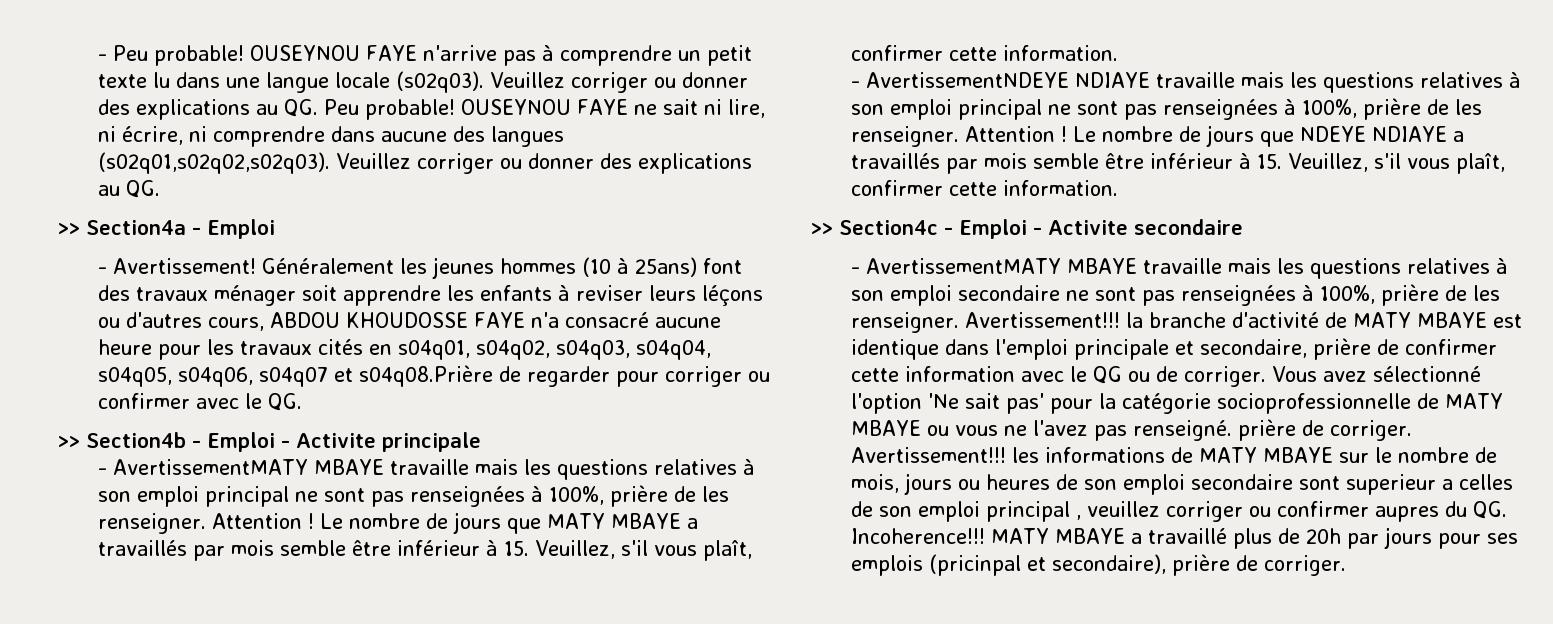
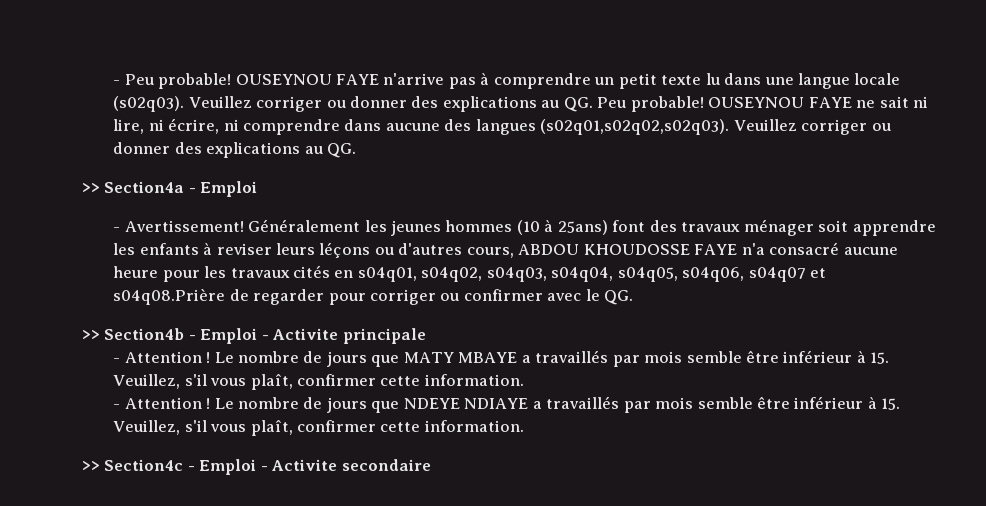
  >> Section4b - Emploi - Activite principale
- - AvertissementMATY MBAYE travaille mais les questions relatives à son emploi principal ne sont pas renseignées à 100%, prière de les renseigner. Attention !
+ - Attention !
  Le nombre de jours que MATY MBAYE a travaillés par mois semble être inférieur à 15. Veuillez, s'il vous plaît, confirmer cette information.
- - AvertissementNDEYE NDIAYE travaille mais les questions relatives à son emploi principal ne sont pas renseignées à 100%, prière de les renseigner. Attention !
+ - Attention !
- - AvertissementMATY MBAYE travaille mais les questions relatives à son emploi secondaire ne sont pas renseignées à 100%, prière de les renseigner. Avertissement!!! la branche d'activité de MATY MBAYE est identique dans l'emploi principale et secondaire, prière de confirmer cette information avec le QG ou de corriger. Vous avez sélectionné l'option 'Ne sait pas' pour la catégorie socioprofessionnelle de MATY MBAYE ou vous ne l'avez pas renseigné. prière de corriger. Avertissement!!! les informations de MATY MBAYE sur le nombre de mois, jours ou heures de son emploi secondaire sont superieur a celles de son emploi principal , veuillez corriger ou confirmer aupres du QG. Incoherence!!! MATY MBAYE a travaillé plus de 20h par jours pour ses emplois (pricinpal et secondaire), prière de corriger.

